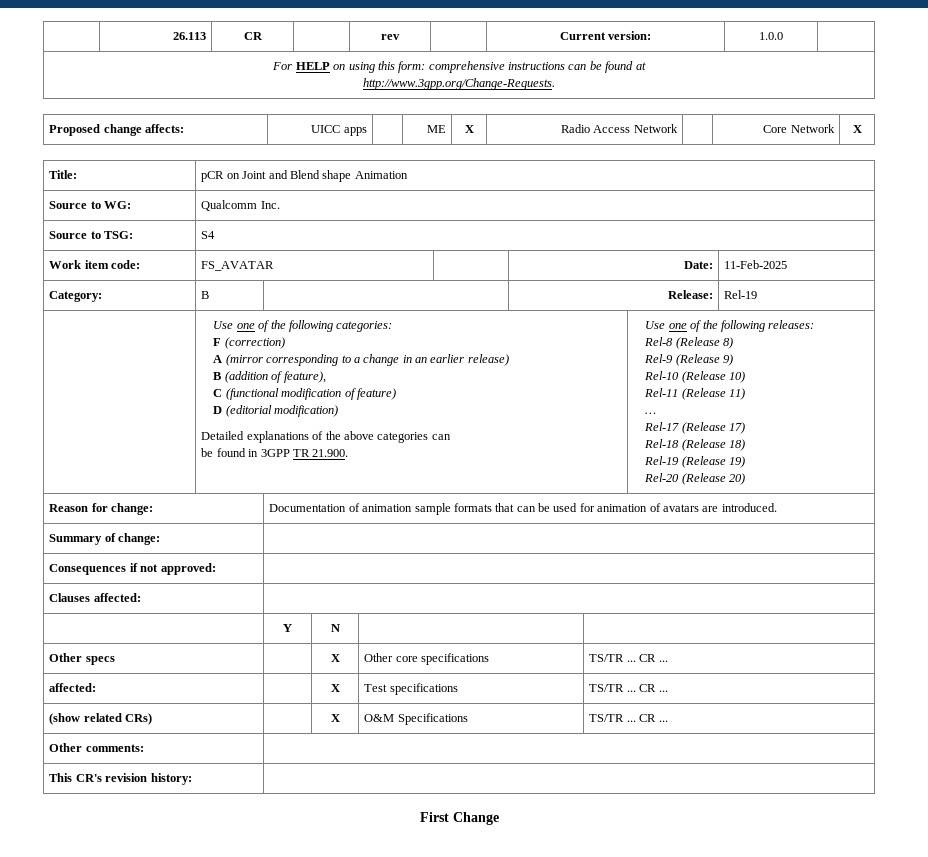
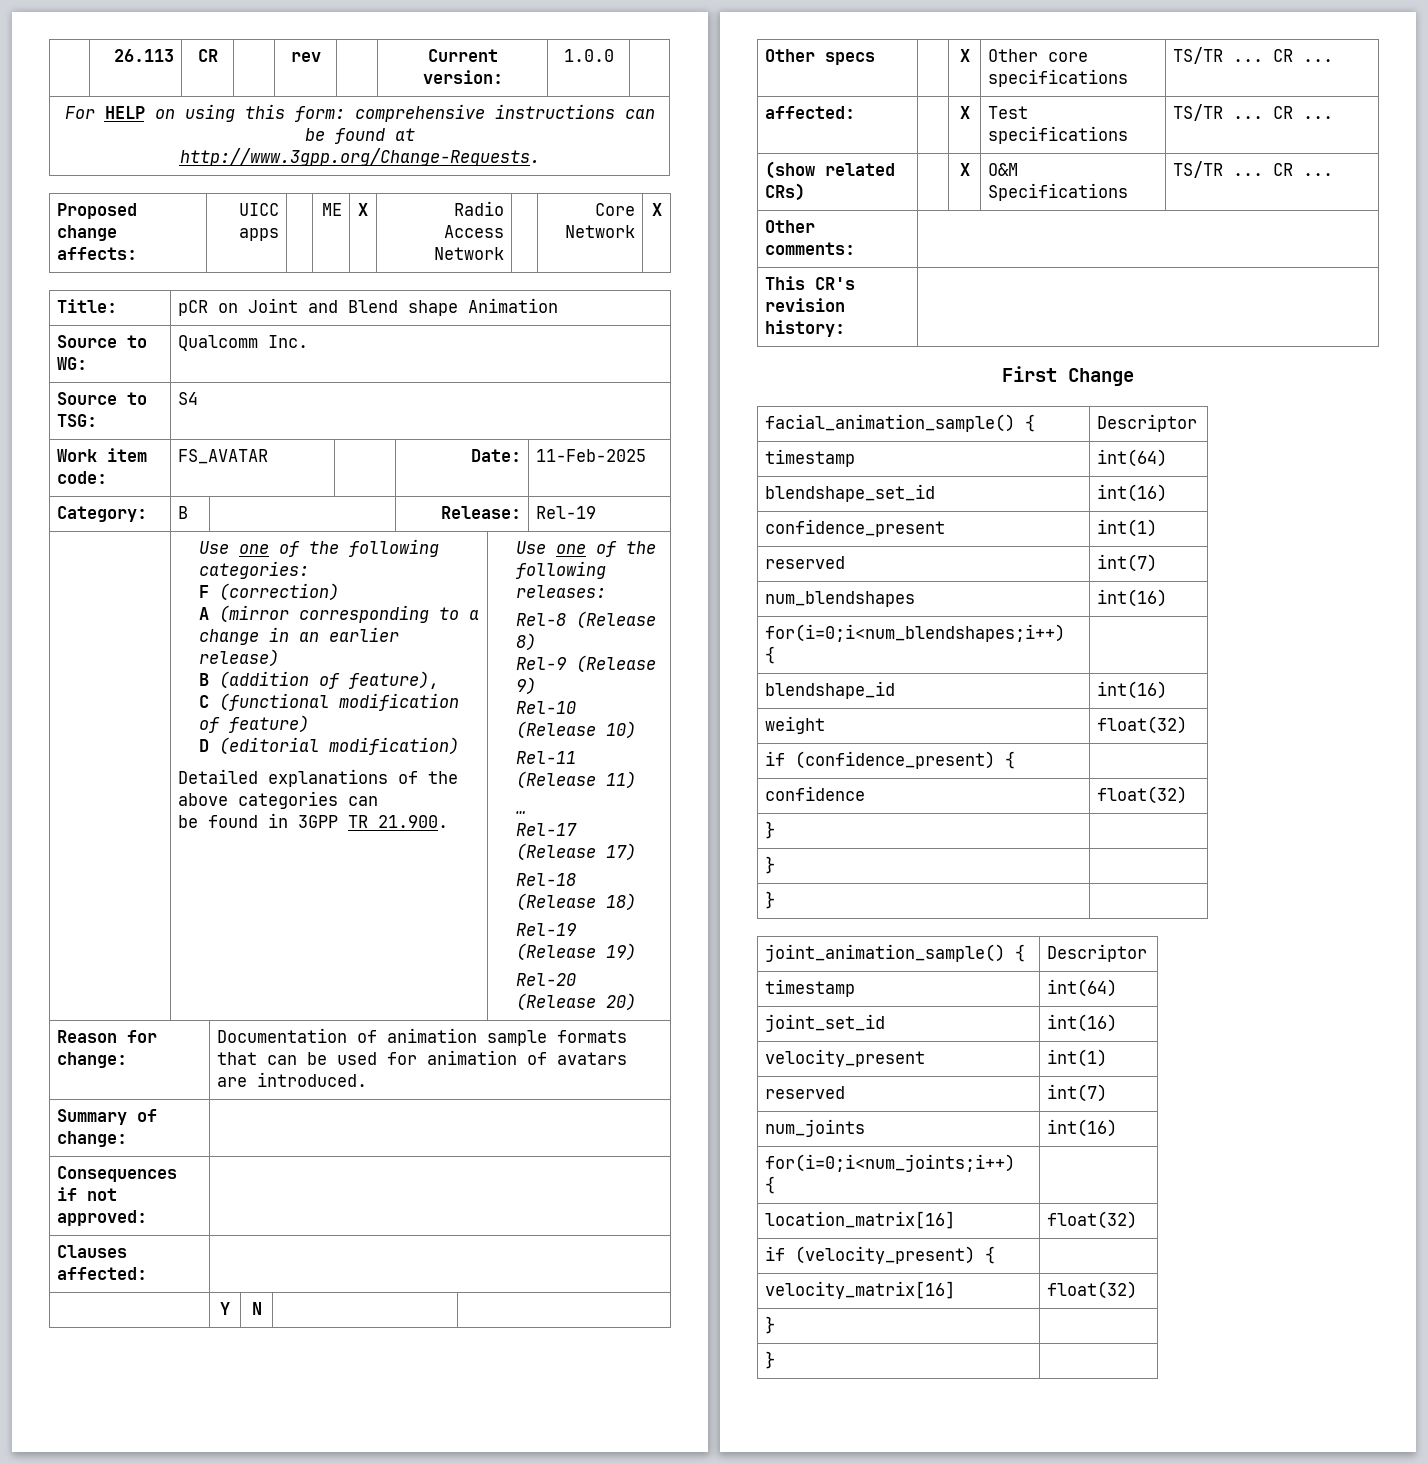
+ facial_animation_sample() { | Descriptor
+ timestamp | int(64)
+ blendshape_set_id | int(16)
+ confidence_present | int(1)
+ reserved | int(7)
+ num_blendshapes | int(16)
+ for(i=0;i<num_blendshapes;i++) { |
+ blendshape_id | int(16)
+ weight | float(32)
+ if (confidence_present) { |
+ confidence | float(32)
+ } |
+ } |
+ } |
+ joint_animation_sample() { | Descriptor
+ timestamp | int(64)
+ joint_set_id | int(16)
+ velocity_present | int(1)
+ reserved | int(7)
+ num_joints | int(16)
+ for(i=0;i<num_joints;i++) { |
+ location_matrix[16] | float(32)
+ if (velocity_present) { |
+ velocity_matrix[16] | float(32)
+ } |
+ } |

